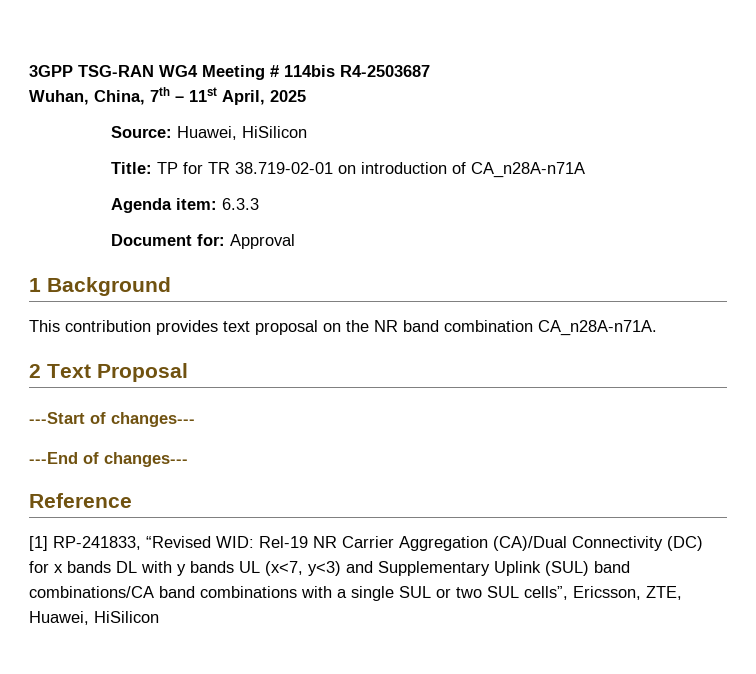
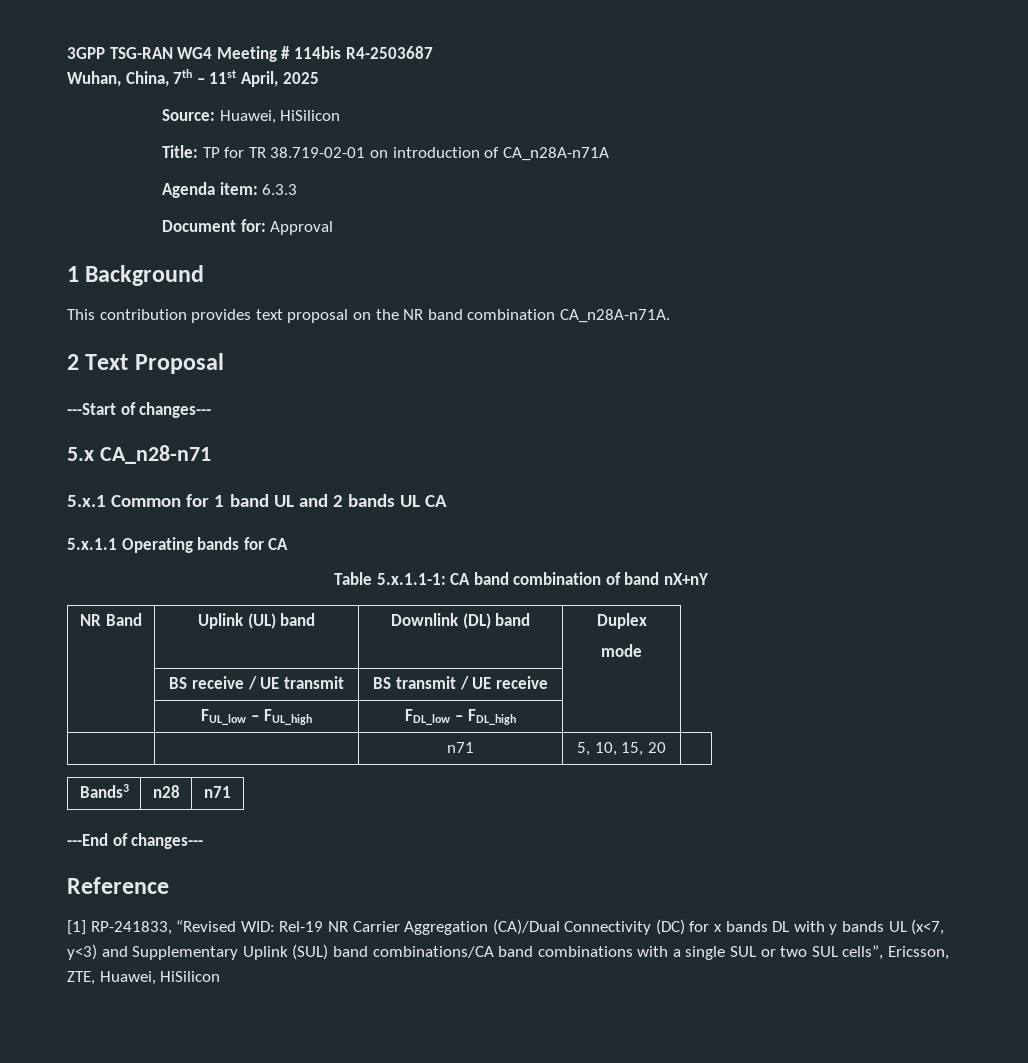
+ 5.x CA_n28-n71
+ 5.x.1 Common for 1 band UL and 2 bands UL CA
+ 5.x.1.1 Operating bands for CA
+ Table 5.x.1.1-1: CA band combination of band nX+nY
+ NR Band | Uplink (UL) band | Downlink (DL) band | Duplex
+ mode
+ | BS receive / UE transmit | BS transmit / UE receive |
+ | FUL_low – FUL_high | FDL_low – FDL_high |
+ | | n71 | 5, 10, 15, 20 |
+ Bands3 | n28 | n71

